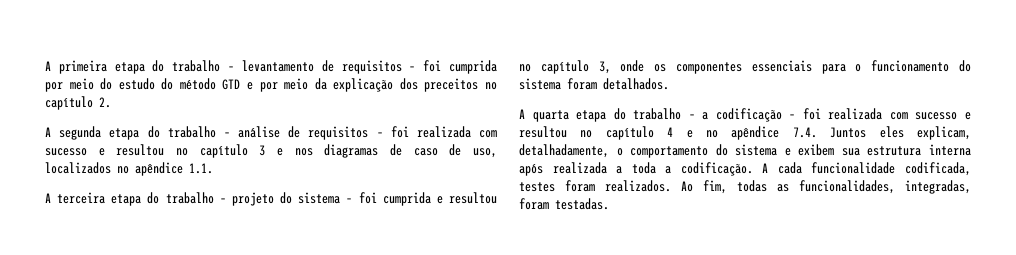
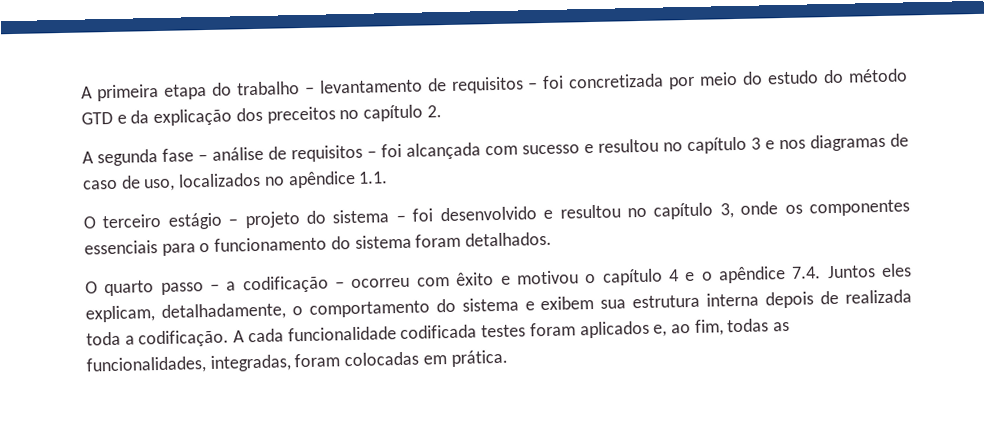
- A primeira etapa do trabalho – levantamento de requisitos – foi cumprida por meio do estudo do método GTD e por meio da explicação dos preceitos no capítulo 2.
+ A primeira etapa do trabalho – levantamento de requisitos – foi concretizada por meio do estudo do método GTD e da explicação dos preceitos no capítulo 2.
- A segunda etapa do trabalho – análise de requisitos – foi realizada com sucesso e resultou no capítulo 3 e nos diagramas de caso de uso, localizados no apêndice 1.1.
+ A segunda fase – análise de requisitos – foi alcançada com sucesso e resultou no capítulo 3 e nos diagramas de caso de uso, localizados no apêndice 1.1.
- A terceira etapa do trabalho – projeto do sistema – foi cumprida e resultou no capítulo 3, onde os componentes essenciais para o funcionamento do sistema foram detalhados.
+ O terceiro estágio – projeto do sistema – foi desenvolvido e resultou no capítulo 3, onde os componentes essenciais para o funcionamento do sistema foram detalhados.
- A quarta etapa do trabalho – a codificação – foi realizada com sucesso e resultou no capítulo 4 e no apêndice 7.4. Juntos eles explicam, detalhadamente, o comportamento do sistema e exibem sua estrutura interna após realizada a toda a codificação.
+ O quarto passo – a codificação – ocorreu com êxito e motivou o capítulo 4 e o apêndice 7.4. Juntos eles explicam, detalhadamente, o comportamento do sistema e exibem sua estrutura interna depois de realizada toda a codificação.
- A cada funcionalidade codificada, testes foram realizados. Ao fim, todas as funcionalidades, integradas, foram testadas.
+ A cada funcionalidade codificada testes foram aplicados e, ao fim, todas as funcionalidades, integradas, foram colocadas em prática.

